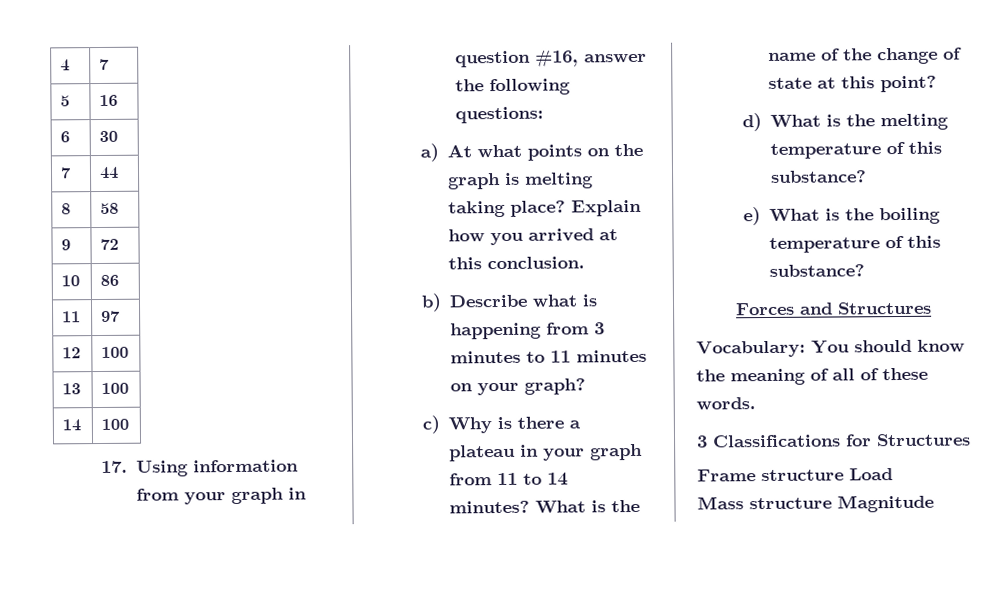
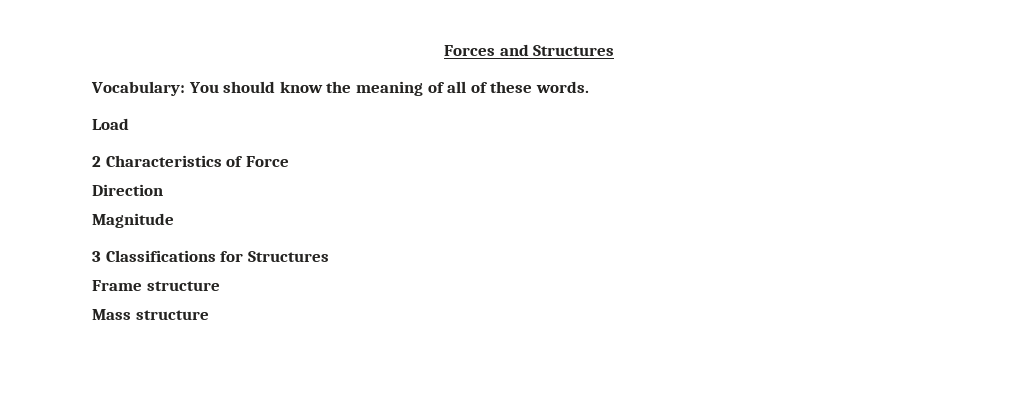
- 4 | 7
- 5 | 16
- 6 | 30
- 7 | 44
- 8 | 58
- 9 | 72
- 10 | 86
- 11 | 97
- 12 | 100
- 13 | 100
- 14 | 100
- 17. Using information from your graph in question #16, answer the following questions:
- a) At what points on the graph is melting taking place? Explain how you arrived at this conclusion.
- b) Describe what is happening from 3 minutes to 11 minutes on your graph?
- c) Why is there a plateau in your graph from 11 to 14 minutes? What is the name of the change of state at this point?
- d) What is the melting temperature of this substance?
- e) What is the boiling temperature of this substance?
+ Load
+ 2 Characteristics of Force
+ Direction
+ Magnitude
- Frame structure Load
+ Frame structure
- Mass structure Magnitude
+ Mass structure

